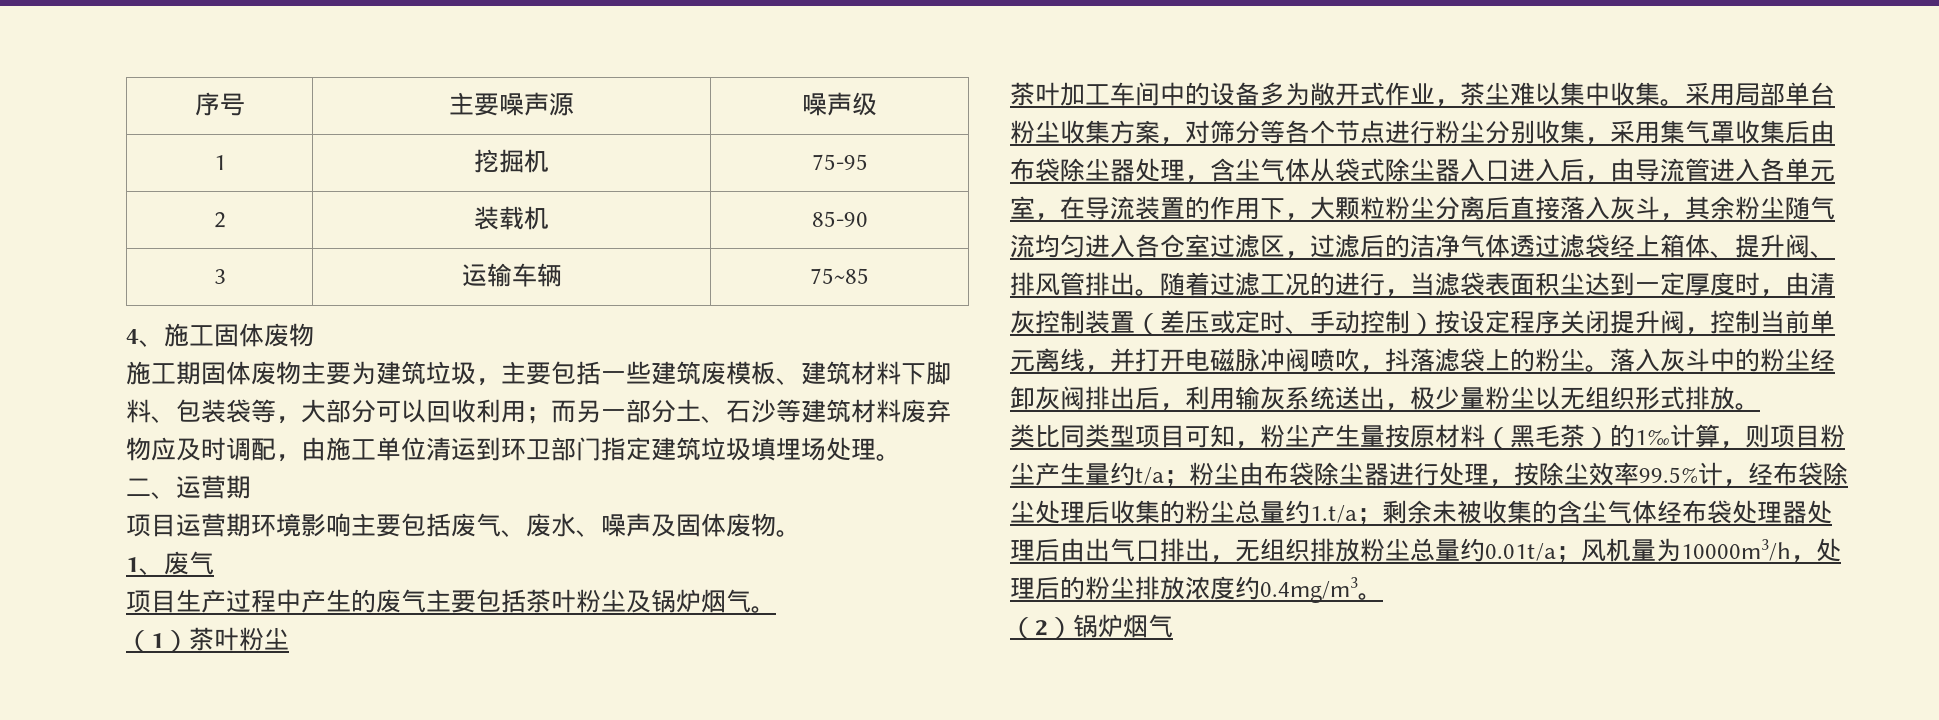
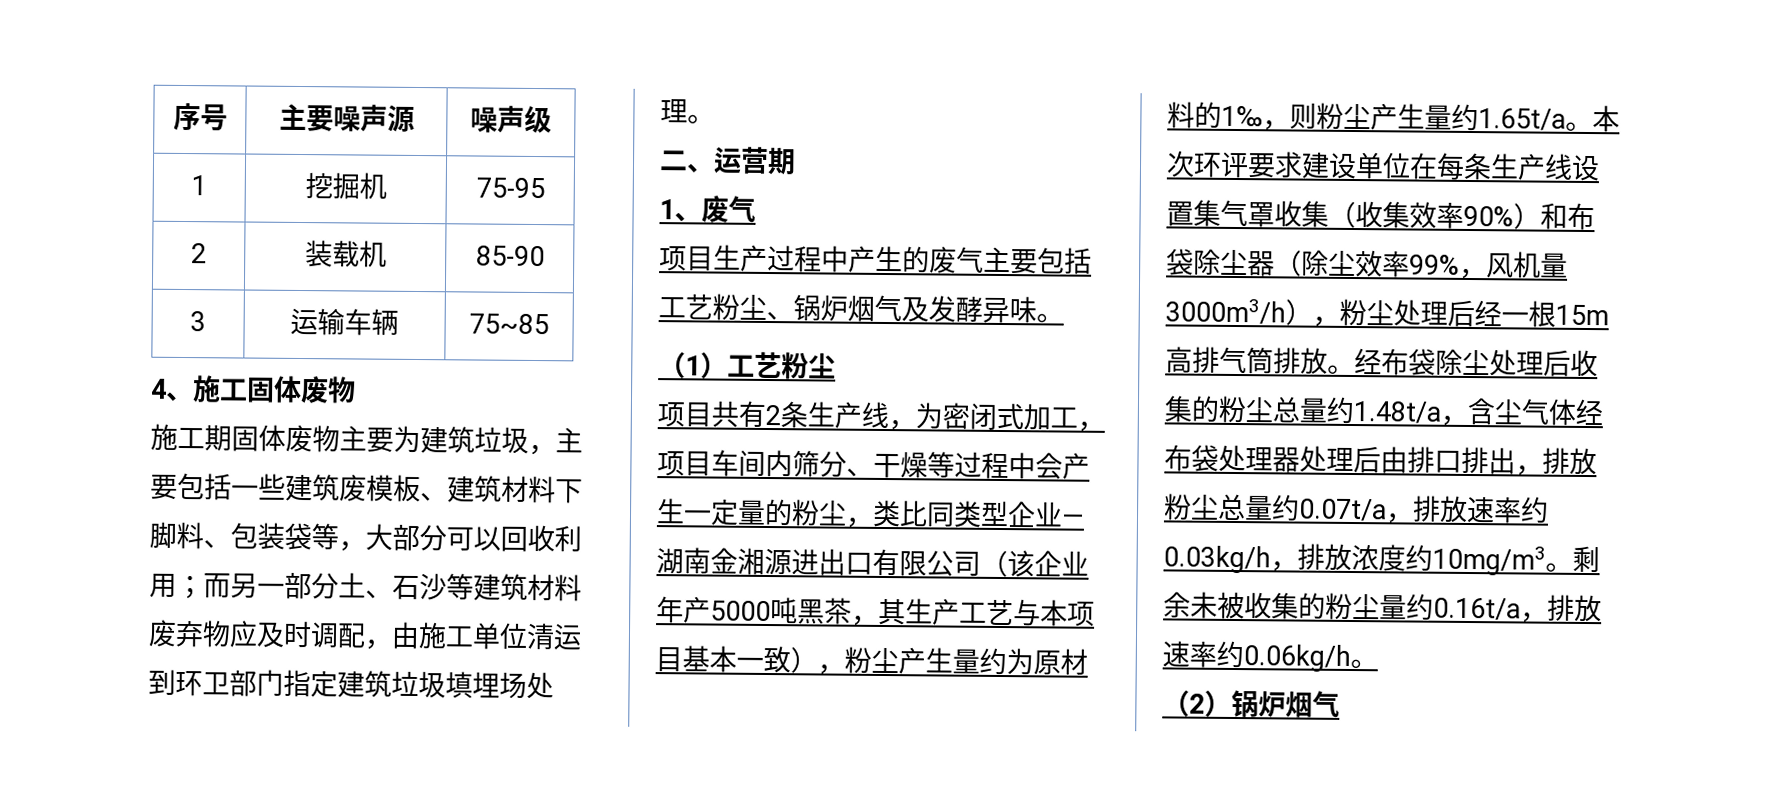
- 项目运营期环境影响主要包括废气、废水、噪声及固体废物。
- 项目生产过程中产生的废气主要包括茶叶粉尘及锅炉烟气。
+ 项目生产过程中产生的废气主要包括工艺粉尘、锅炉烟气及发酵异味。
- （1）茶叶粉尘
+ （1）工艺粉尘
- 茶叶加工车间中的设备多为敞开式作业，茶尘难以集中收集。采用局部单台粉尘收集方案，对筛分等各个节点进行粉尘分别收集，采用集气罩收集后由布袋除尘器处理，含尘气体从袋式除尘器入口进入后，由导流管进入各单元室，在导流装置的作用下，大颗粒粉尘分离后直接落入灰斗，其余粉尘随气流均匀进入各仓室过滤区，过滤后的洁净气体透过滤袋经上箱体、提升阀、排风管排出。随着过滤工况的进行，当滤袋表面积尘达到一定厚度时，由清灰控制装置（差压或定时、手动控制）按设定程序关闭提升阀，控制当前单元离线，并打开电磁脉冲阀喷吹，抖落滤袋上的粉尘。落入灰斗中的粉尘经卸灰阀排出后，利用输灰系统送出，极少量粉尘以无组织形式排放。
- 类比同类型项目可知，粉尘产生量按原材料（黑毛茶）的1‰计算，则项目粉尘产生量约t/a；粉尘由布袋除尘器进行处理，按除尘效率99.5%计，经布袋除尘处理后收集的粉尘总量约1.t/a；剩余未被收集的含尘气体经布袋处理器处理后由出气口排出，无组织排放粉尘总量约0.01t/a；风机量为10000m3/h，处理后的粉尘排放浓度约0.4mg/m3。
+ 项目共有2条生产线，为密闭式加工，项目车间内筛分、干燥等过程中会产生一定量的粉尘，类比同类型企业—湖南金湘源进出口有限公司（该企业年产5000吨黑茶，其生产工艺与本项目基本一致），粉尘产生量约为原材料的1‰，则粉尘产生量约1.65t/a。本次环评要求建设单位在每条生产线设置集气罩收集（收集效率90%）和布袋除尘器（除尘效率99%，风机量3000m3/h），粉尘处理后经一根15m高排气筒排放。经布袋除尘处理后收集的粉尘总量约1.48t/a，含尘气体经布袋处理器处理后由排口排出，排放粉尘总量约0.07t/a，排放速率约0.03kg/h，排放浓度约10mg/m3。剩余未被收集的粉尘量约0.16t/a，排放速率约0.06kg/h。

